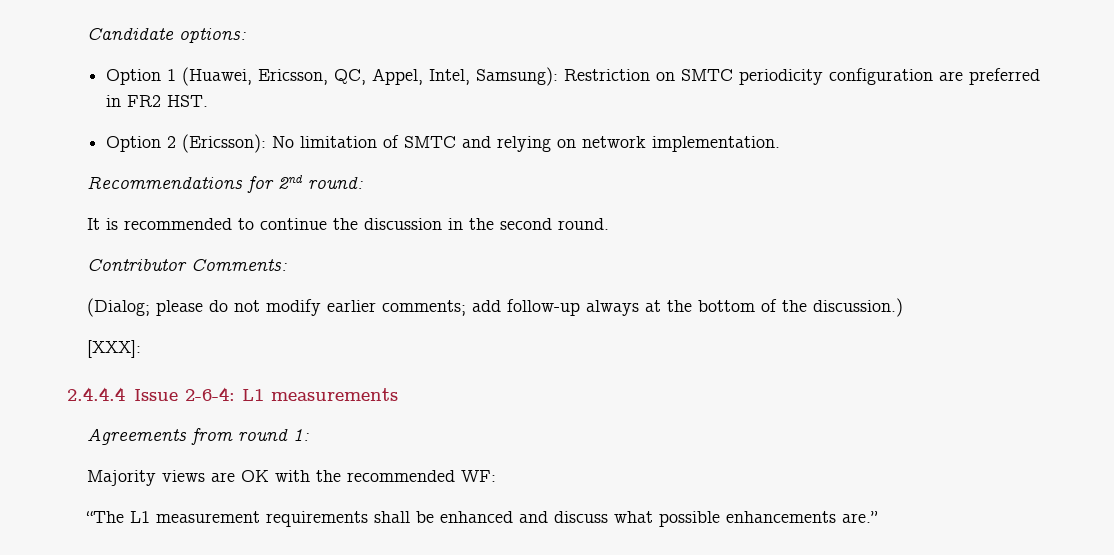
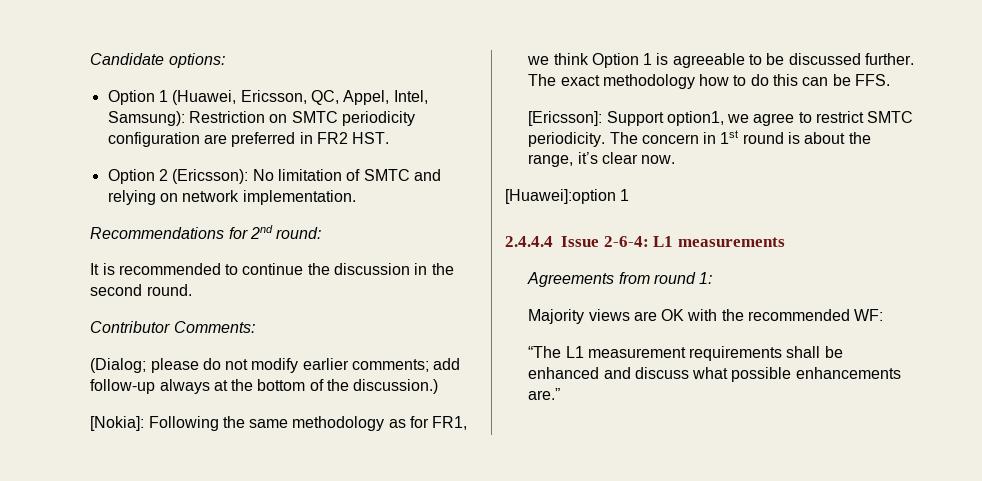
- [XXX]:
+ [Nokia]: Following the same methodology as for FR1, we think Option 1 is agreeable to be discussed further. The exact methodology how to do this can be FFS.
+ [Ericsson]: Support option1, we agree to restrict SMTC periodicity. The concern in 1st round is about the range, it’s clear now.
+ [Huawei]:option 1

